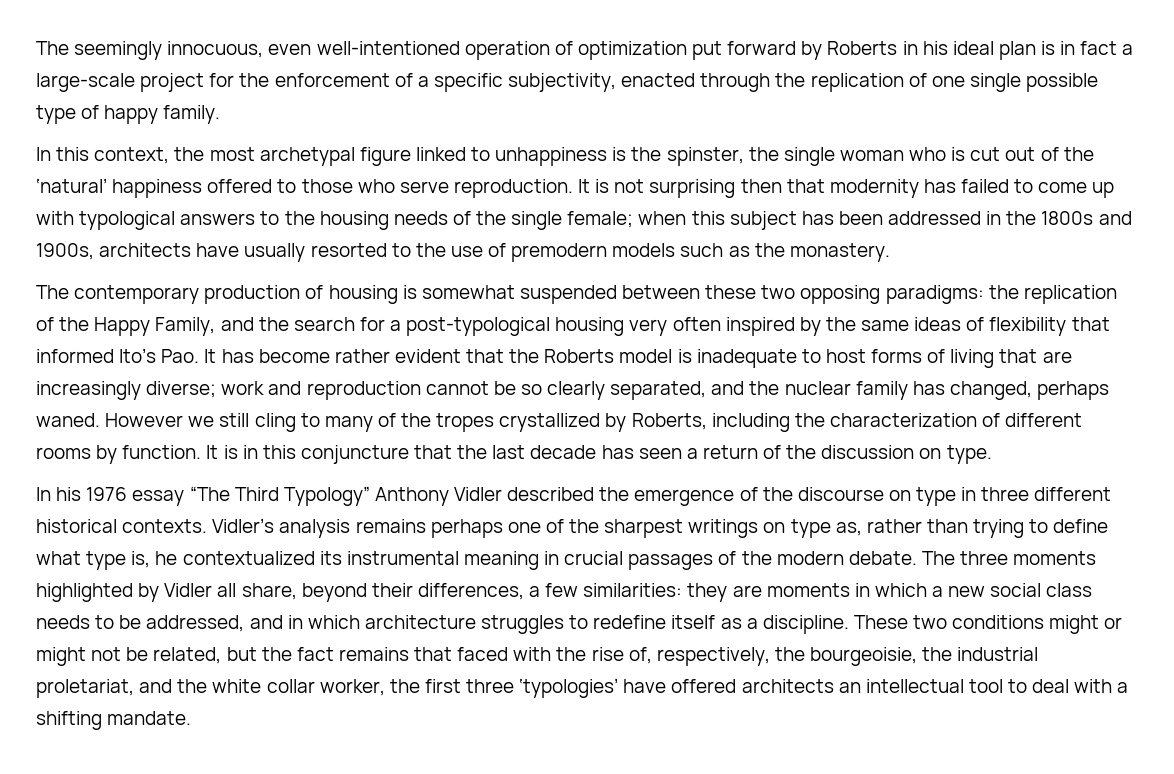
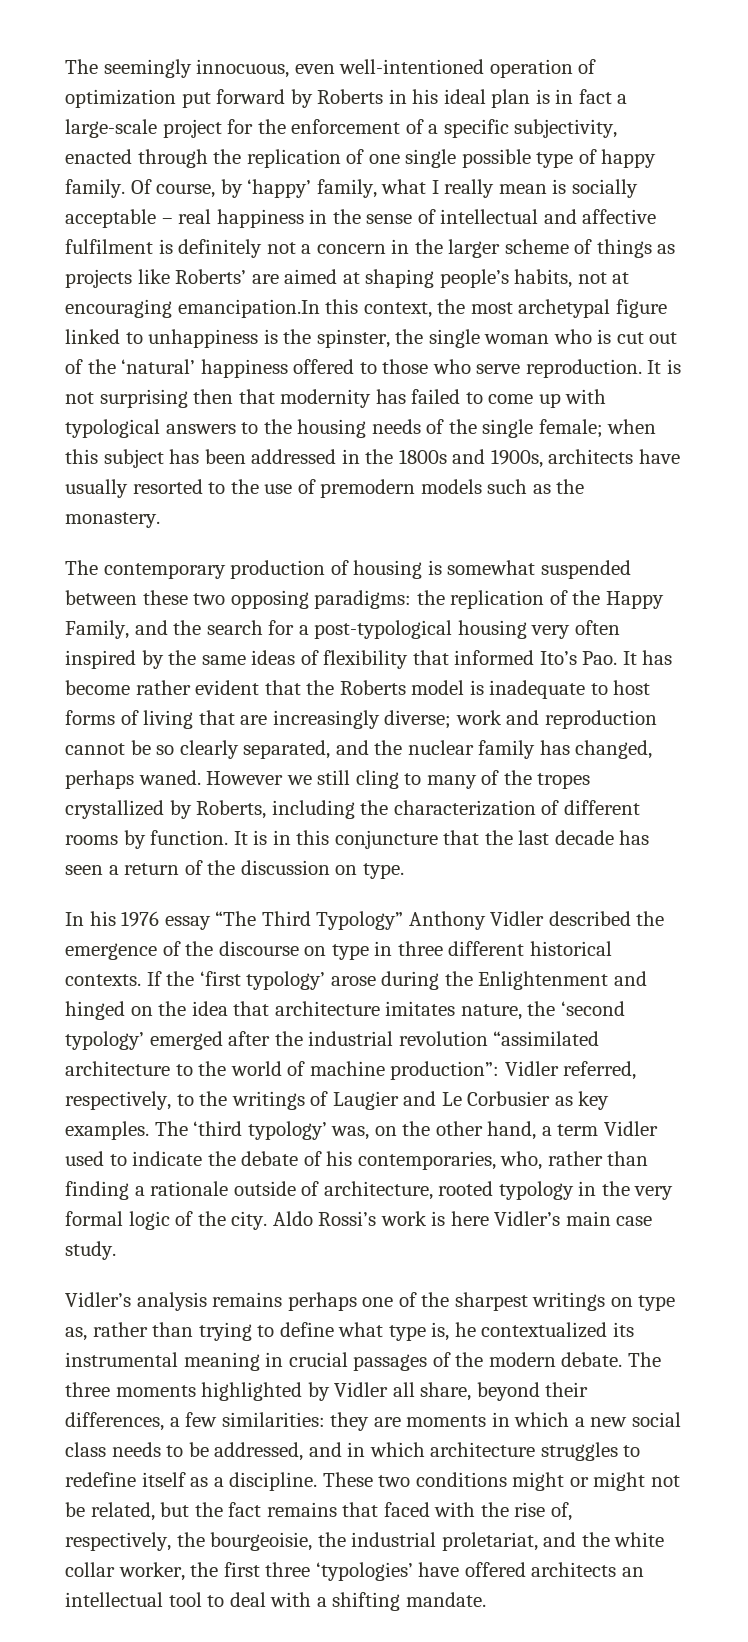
- The seemingly innocuous, even well-intentioned operation of optimization put forward by Roberts in his ideal plan is in fact a large-scale project for the enforcement of a specific subjectivity, enacted through the replication of one single possible type of happy family.
- In this context, the most archetypal figure linked to unhappiness is the spinster, the single woman who is cut out of the ‘natural’ happiness offered to those who serve reproduction.
+ The seemingly innocuous, even well-intentioned operation of optimization put forward by Roberts in his ideal plan is in fact a large-scale project for the enforcement of a specific subjectivity, enacted through the replication of one single possible type of happy family. Of course, by ‘happy’ family, what I really mean is socially acceptable – real happiness in the sense of intellectual and affective fulfilment is definitely not a concern in the larger scheme of things as projects like Roberts’ are aimed at shaping people’s habits, not at encouraging emancipation.In this context, the most archetypal figure linked to unhappiness is the spinster, the single woman who is cut out of the ‘natural’ happiness offered to those who serve reproduction.
- In his 1976 essay “The Third Typology” Anthony Vidler described the emergence of the discourse on type in three different historical contexts. Vidler’s analysis remains perhaps one of the sharpest writings on type as, rather than trying to define what type is, he contextualized its instrumental meaning in crucial passages of the modern debate.
+ In his 1976 essay “The Third Typology” Anthony Vidler described the emergence of the discourse on type in three different historical contexts. If the ‘first typology’ arose during the Enlightenment and hinged on the idea that architecture imitates nature, the ‘second typology’ emerged after the industrial revolution “assimilated architecture to the world of machine production”: Vidler referred, respectively, to the writings of Laugier and Le Corbusier as key examples. The ‘third typology’ was, on the other hand, a term Vidler used to indicate the debate of his contemporaries, who, rather than finding a rationale outside of architecture, rooted typology in the very formal logic of the city. Aldo Rossi’s work is here Vidler’s main case study.
+ Vidler’s analysis remains perhaps one of the sharpest writings on type as, rather than trying to define what type is, he contextualized its instrumental meaning in crucial passages of the modern debate.

